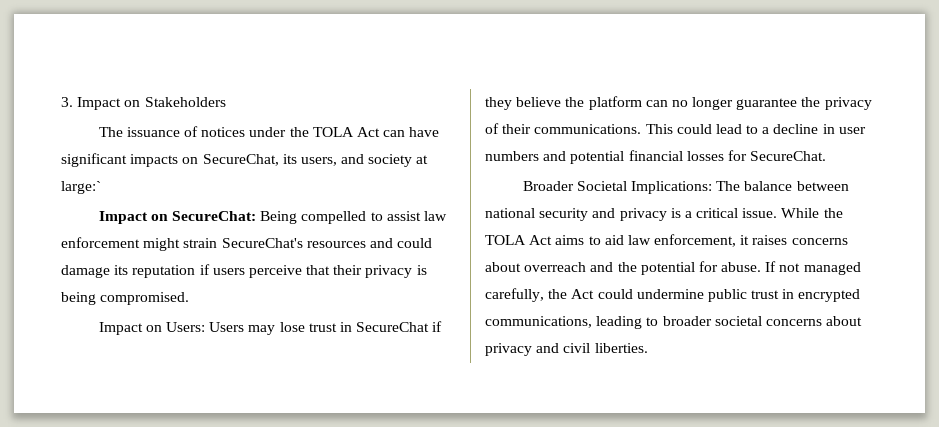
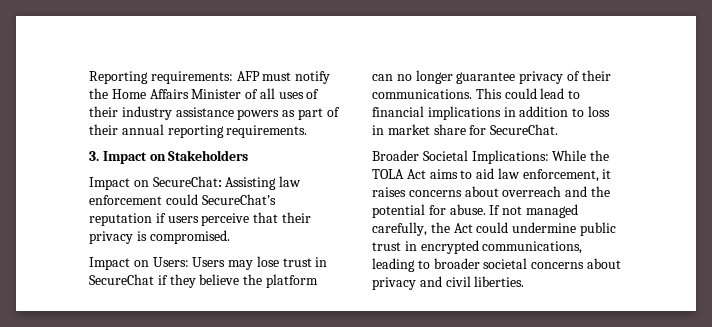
+ Reporting requirements: AFP must notify the Home Affairs Minister of all uses of their industry assistance powers as part of their annual reporting requirements.
  3. Impact on Stakeholders
- The issuance of notices under the TOLA Act can have significant impacts on SecureChat, its users, and society at large:`
- Impact on SecureChat: Being compelled to assist law enforcement might strain SecureChat's resources and could damage its reputation if users perceive that their privacy is being compromised.
+ Impact on SecureChat: Assisting law enforcement could SecureChat’s reputation if users perceive that their privacy is compromised.
- Impact on Users: Users may lose trust in SecureChat if they believe the platform can no longer guarantee the privacy of their communications.
+ Impact on Users: Users may lose trust in SecureChat if they believe the platform can no longer guarantee privacy of their communications.
- This could lead to a decline in user numbers and potential financial losses for SecureChat.
+ This could lead to financial implications in addition to loss in market share for SecureChat.
- Broader Societal Implications: The balance between national security and privacy is a critical issue. While the TOLA Act aims to aid law enforcement, it raises concerns about overreach and the potential for abuse.
+ Broader Societal Implications: While the TOLA Act aims to aid law enforcement, it raises concerns about overreach and the potential for abuse.

